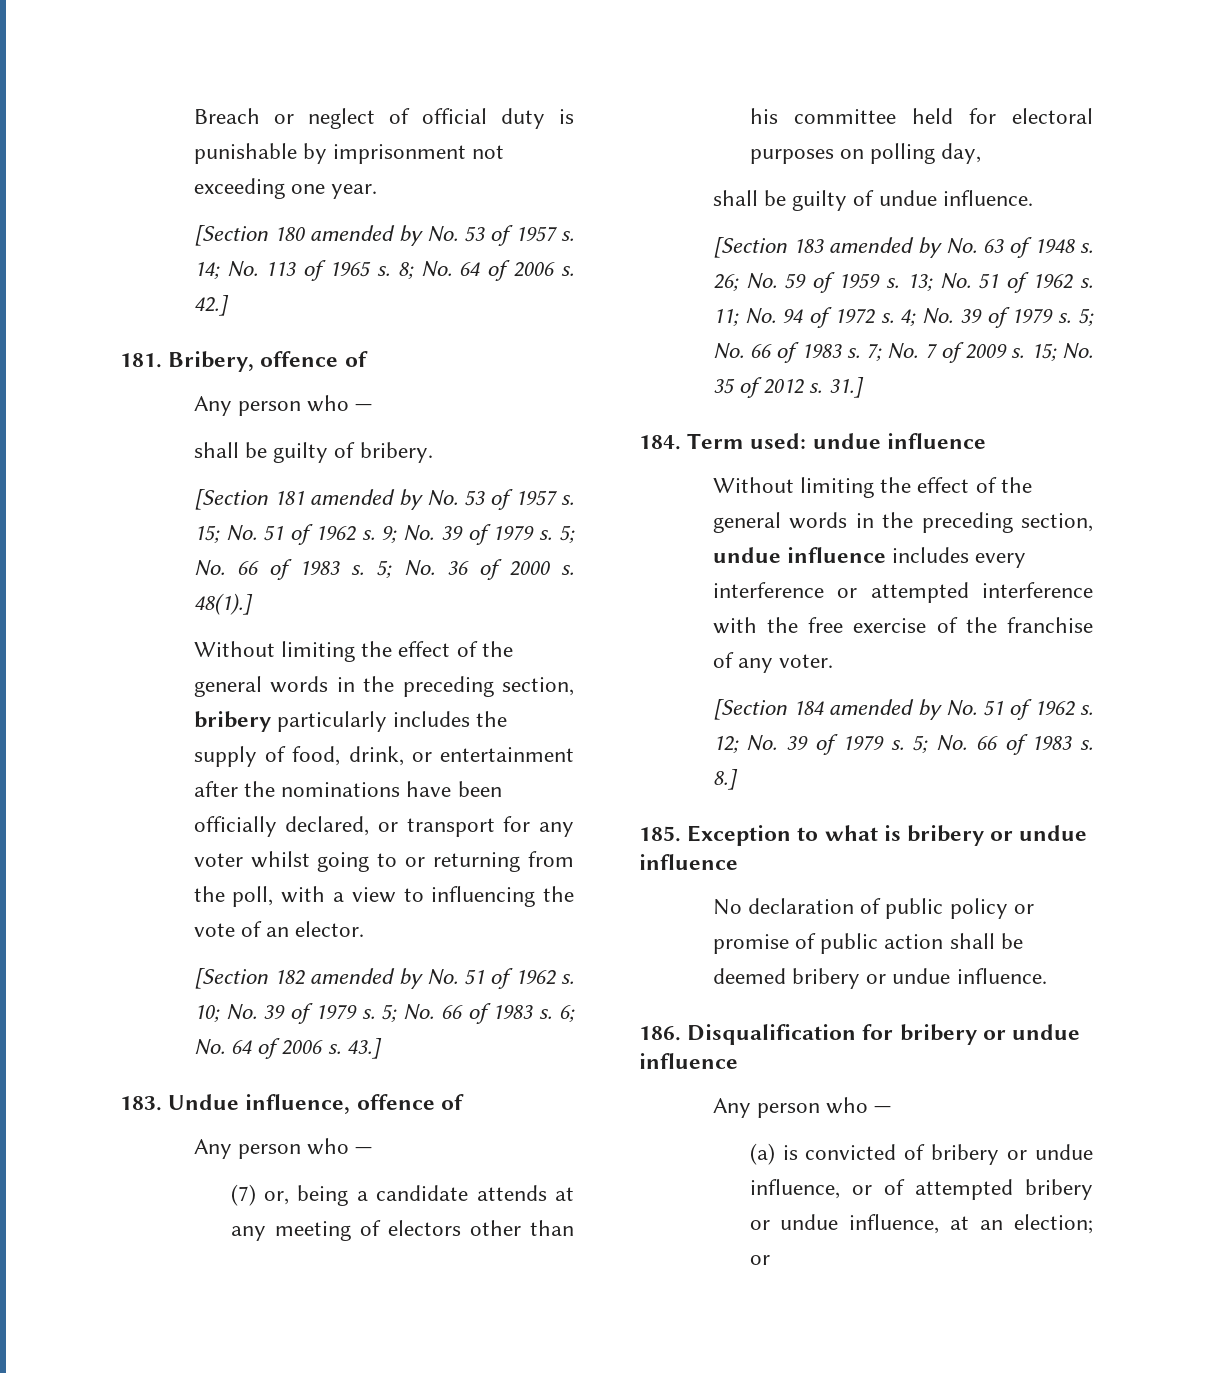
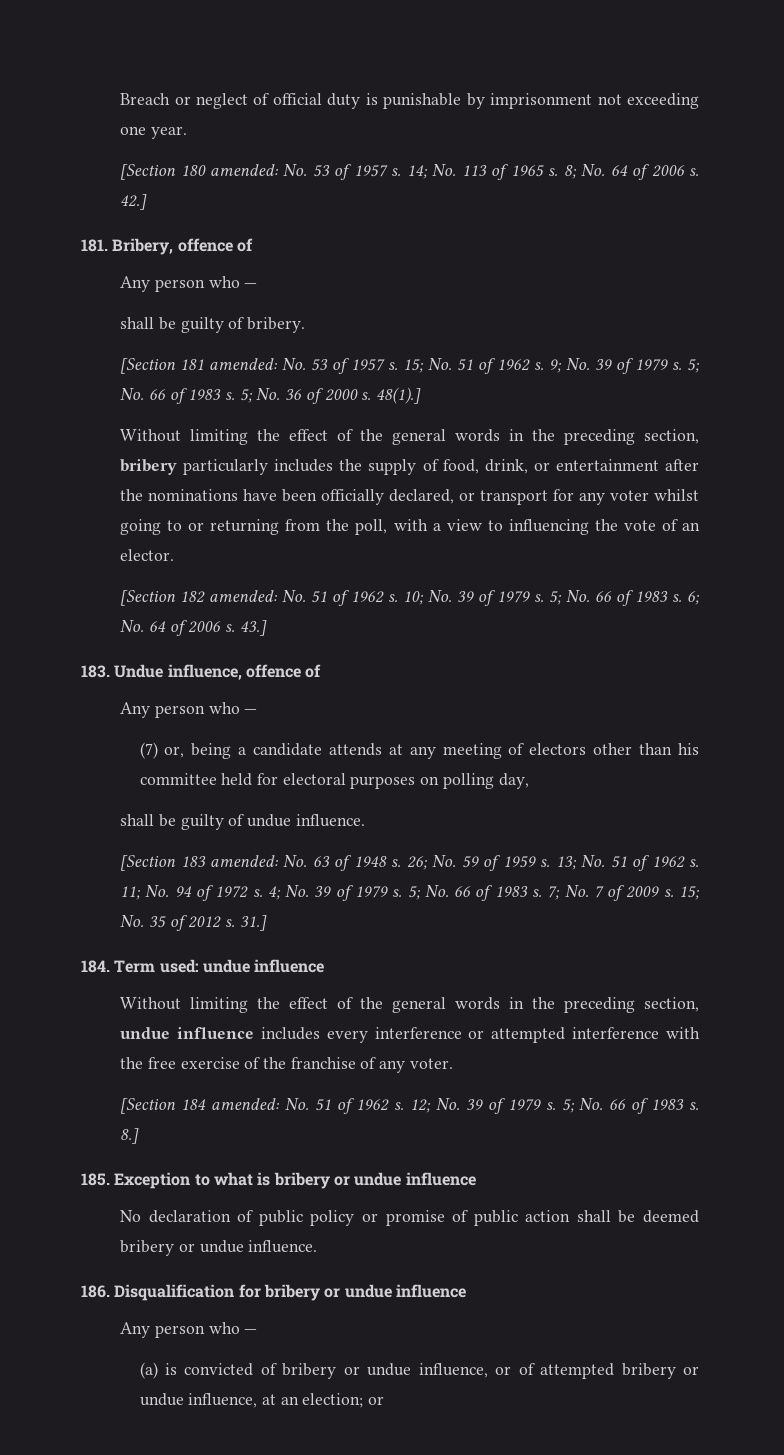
- [Section 180 amended by No. 53 of 1957 s.
+ [Section 180 amended: No. 53 of 1957 s.
- [Section 181 amended by No. 53 of 1957 s.
+ [Section 181 amended: No. 53 of 1957 s.
- [Section 182 amended by No. 51 of 1962 s.
+ [Section 182 amended: No. 51 of 1962 s.
- [Section 183 amended by No. 63 of 1948 s.
+ [Section 183 amended: No. 63 of 1948 s.
- [Section 184 amended by No. 51 of 1962 s.
+ [Section 184 amended: No. 51 of 1962 s.

